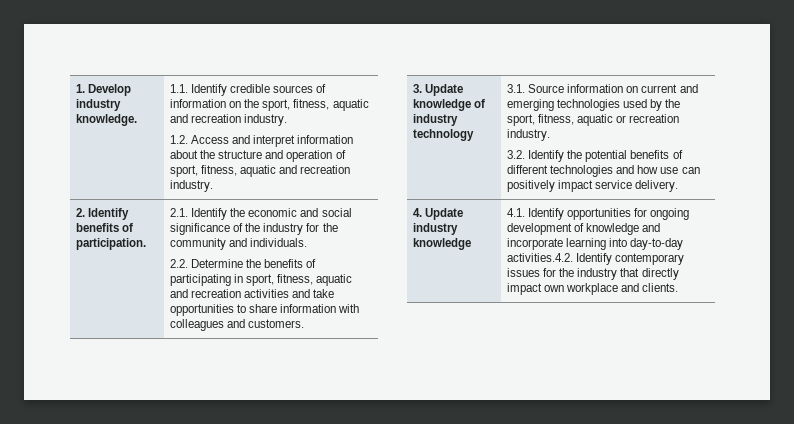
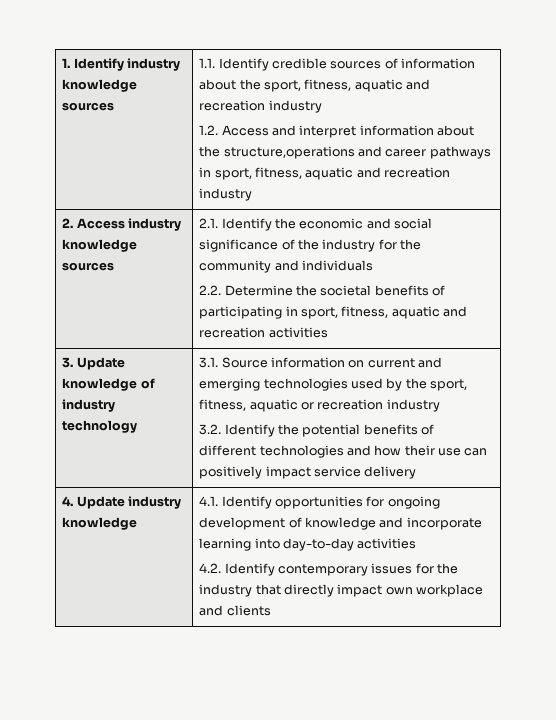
- 1. Develop industry knowledge. | 1.1. Identify credible sources of information on the sport, fitness, aquatic and recreation industry.
- 1.2. Access and interpret information about the structure and operation of sport, fitness, aquatic and recreation industry.
+ 1. Identify industry knowledge sources | 1.1. Identify credible sources of information about the sport, fitness, aquatic and recreation industry
+ 1.2. Access and interpret information about the structure,operations and career pathways in sport, fitness, aquatic and recreation industry
- 2. Identify benefits of participation.
+ 2. Access industry knowledge sources
- 2.1. Identify the economic and social significance of the industry for the community and individuals.
+ 2.1. Identify the economic and social significance of the industry for the community and individuals
- 2.2. Determine the benefits of participating in sport, fitness, aquatic and recreation activities and take opportunities to share information with colleagues and customers.
+ 2.2. Determine the societal benefits of participating in sport, fitness, aquatic and recreation activities
- 3. Update knowledge of industry technology | 3.1. Source information on current and emerging technologies used by the sport, fitness, aquatic or recreation industry.
- 3.2. Identify the potential benefits of different technologies and how use can positively impact service delivery.
+ 3. Update knowledge of industry technology | 3.1. Source information on current and emerging technologies used by the sport, fitness, aquatic or recreation industry
+ 3.2. Identify the potential benefits of different technologies and how their use can positively impact service delivery
- 4. Update industry knowledge | 4.1. Identify opportunities for ongoing development of knowledge and incorporate learning into day-to-day activities.4.2. Identify contemporary issues for the industry that directly impact own workplace and clients.
+ 4. Update industry knowledge | 4.1. Identify opportunities for ongoing development of knowledge and incorporate learning into day-to-day activities
+ 4.2. Identify contemporary issues for the industry that directly impact own workplace and clients

